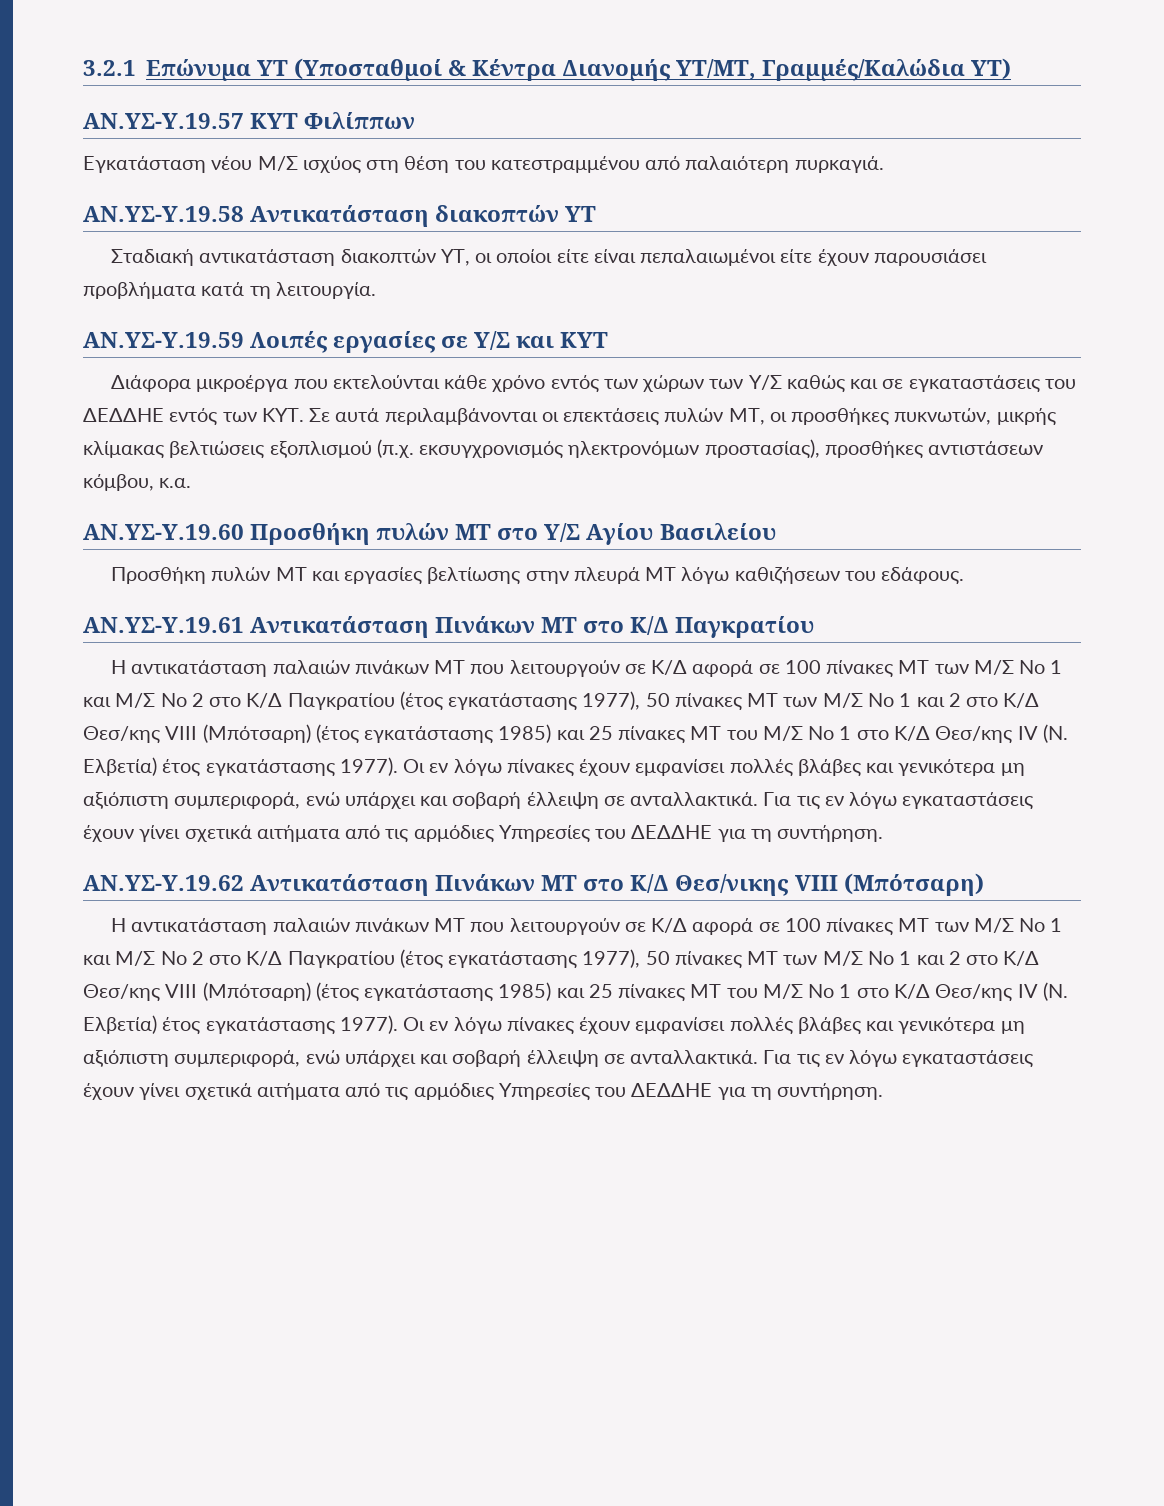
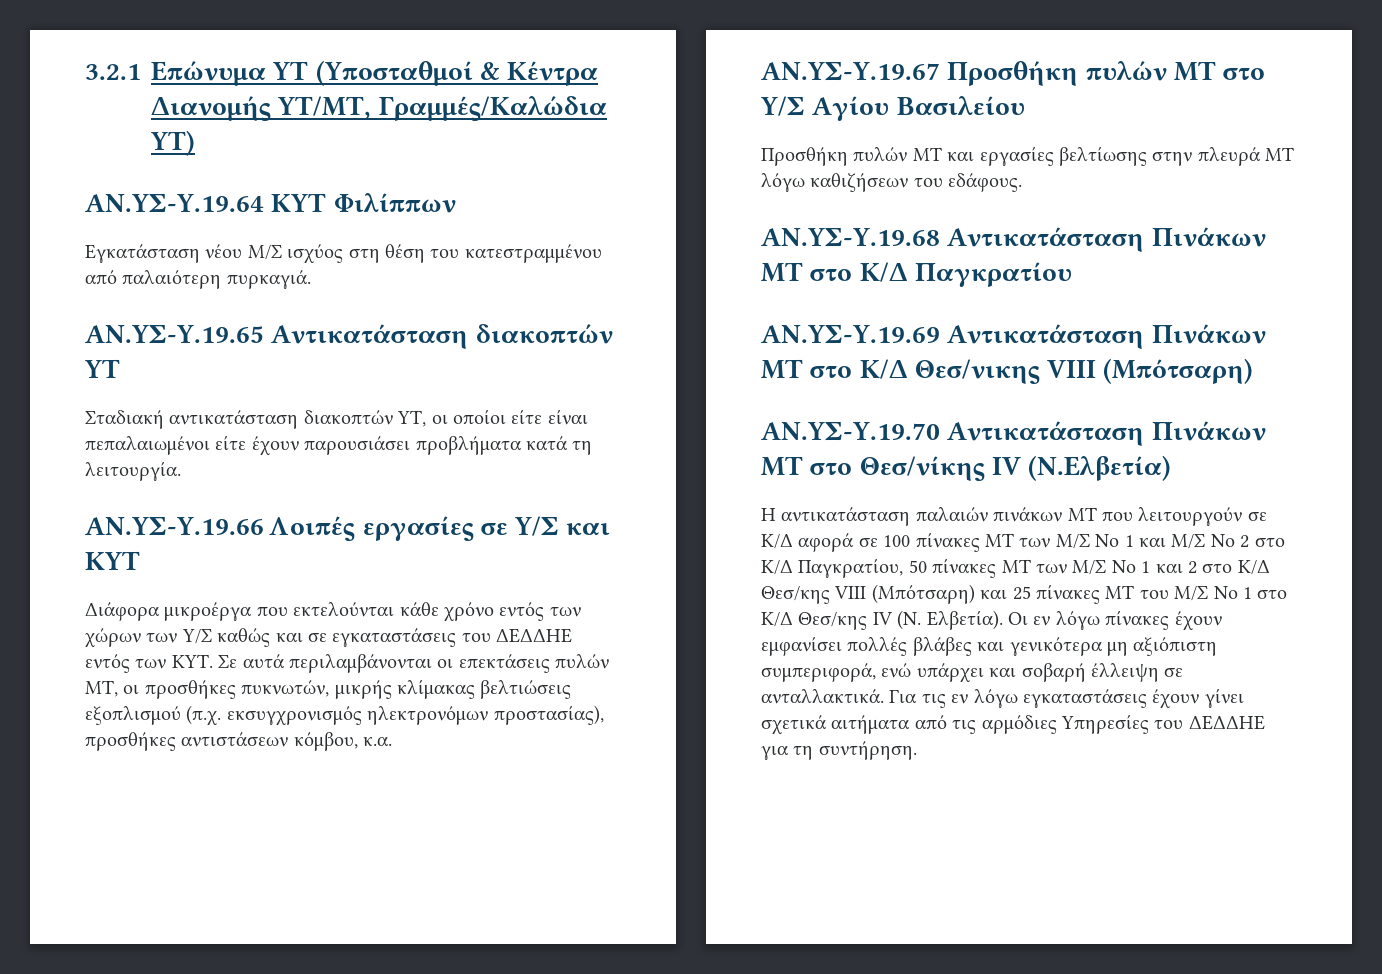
- ΑΝ.ΥΣ-Υ.19.57 ΚΥΤ Φιλίππων
+ ΑΝ.ΥΣ-Υ.19.64 ΚΥΤ Φιλίππων
- ΑΝ.ΥΣ-Υ.19.58 Αντικατάσταση διακοπτών ΥΤ
+ ΑΝ.ΥΣ-Υ.19.65 Αντικατάσταση διακοπτών ΥΤ
- ΑΝ.ΥΣ-Υ.19.59 Λοιπές εργασίες σε Υ/Σ και ΚΥΤ
+ ΑΝ.ΥΣ-Υ.19.66 Λοιπές εργασίες σε Υ/Σ και ΚΥΤ
- ΑΝ.ΥΣ-Υ.19.60 Προσθήκη πυλών ΜΤ στο Υ/Σ Αγίου Βασιλείου
+ ΑΝ.ΥΣ-Υ.19.67 Προσθήκη πυλών ΜΤ στο Υ/Σ Αγίου Βασιλείου
- ΑΝ.ΥΣ-Υ.19.61 Αντικατάσταση Πινάκων ΜΤ στο Κ/Δ Παγκρατίου
- Η αντικατάσταση παλαιών πινάκων ΜΤ που λειτουργούν σε Κ/Δ αφορά σε 100 πίνακες ΜΤ των Μ/Σ Νο 1 και Μ/Σ Νο 2 στο Κ/Δ Παγκρατίου (έτος εγκατάστασης 1977), 50 πίνακες ΜΤ των Μ/Σ Νο 1 και 2 στο Κ/Δ Θεσ/κης VIII (Μπότσαρη) (έτος εγκατάστασης 1985) και 25 πίνακες ΜΤ του Μ/Σ Νο 1 στο Κ/Δ Θεσ/κης IV (Ν. Ελβετία) έτος εγκατάστασης 1977).
+ ΑΝ.ΥΣ-Υ.19.68 Αντικατάσταση Πινάκων ΜΤ στο Κ/Δ Παγκρατίου
+ ΑΝ.ΥΣ-Υ.19.69 Αντικατάσταση Πινάκων ΜΤ στο Κ/Δ Θεσ/νικης VIII (Μπότσαρη)
+ ΑΝ.ΥΣ-Υ.19.70 Αντικατάσταση Πινάκων ΜΤ στο Θεσ/νίκης IV (Ν.Ελβετία)
+ Η αντικατάσταση παλαιών πινάκων ΜΤ που λειτουργούν σε Κ/Δ αφορά σε 100 πίνακες ΜΤ των Μ/Σ Νο 1 και Μ/Σ Νο 2 στο Κ/Δ Παγκρατίου, 50 πίνακες ΜΤ των Μ/Σ Νο 1 και 2 στο Κ/Δ Θεσ/κης VIII (Μπότσαρη) και 25 πίνακες ΜΤ του Μ/Σ Νο 1 στο Κ/Δ Θεσ/κης IV (Ν. Ελβετία).
- ΑΝ.ΥΣ-Υ.19.62 Αντικατάσταση Πινάκων ΜΤ στο Κ/Δ Θεσ/νικης VIII (Μπότσαρη)
- Η αντικατάσταση παλαιών πινάκων ΜΤ που λειτουργούν σε Κ/Δ αφορά σε 100 πίνακες ΜΤ των Μ/Σ Νο 1 και Μ/Σ Νο 2 στο Κ/Δ Παγκρατίου (έτος εγκατάστασης 1977), 50 πίνακες ΜΤ των Μ/Σ Νο 1 και 2 στο Κ/Δ Θεσ/κης VIII (Μπότσαρη) (έτος εγκατάστασης 1985) και 25 πίνακες ΜΤ του Μ/Σ Νο 1 στο Κ/Δ Θεσ/κης IV (Ν. Ελβετία) έτος εγκατάστασης 1977). Οι εν λόγω πίνακες έχουν εμφανίσει πολλές βλάβες και γενικότερα μη αξιόπιστη συμπεριφορά, ενώ υπάρχει και σοβαρή έλλειψη σε ανταλλακτικά. Για τις εν λόγω εγκαταστάσεις έχουν γίνει σχετικά αιτήματα από τις αρμόδιες Υπηρεσίες του ΔΕΔΔΗΕ για τη συντήρηση.

